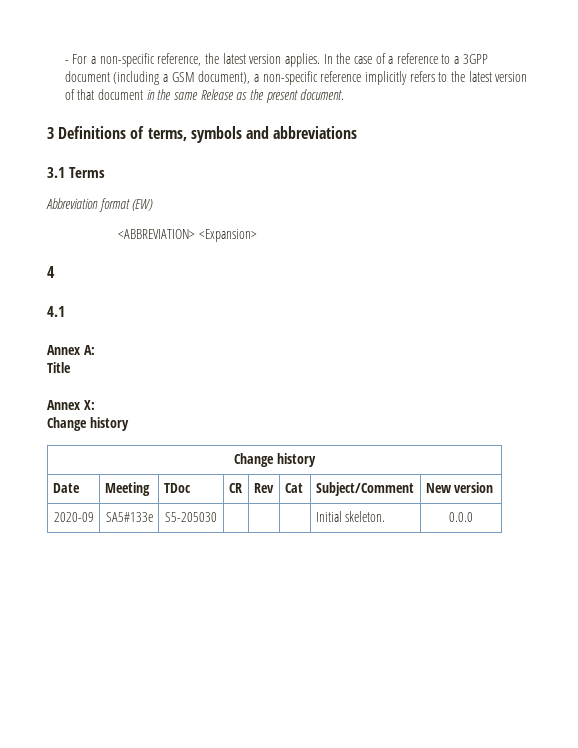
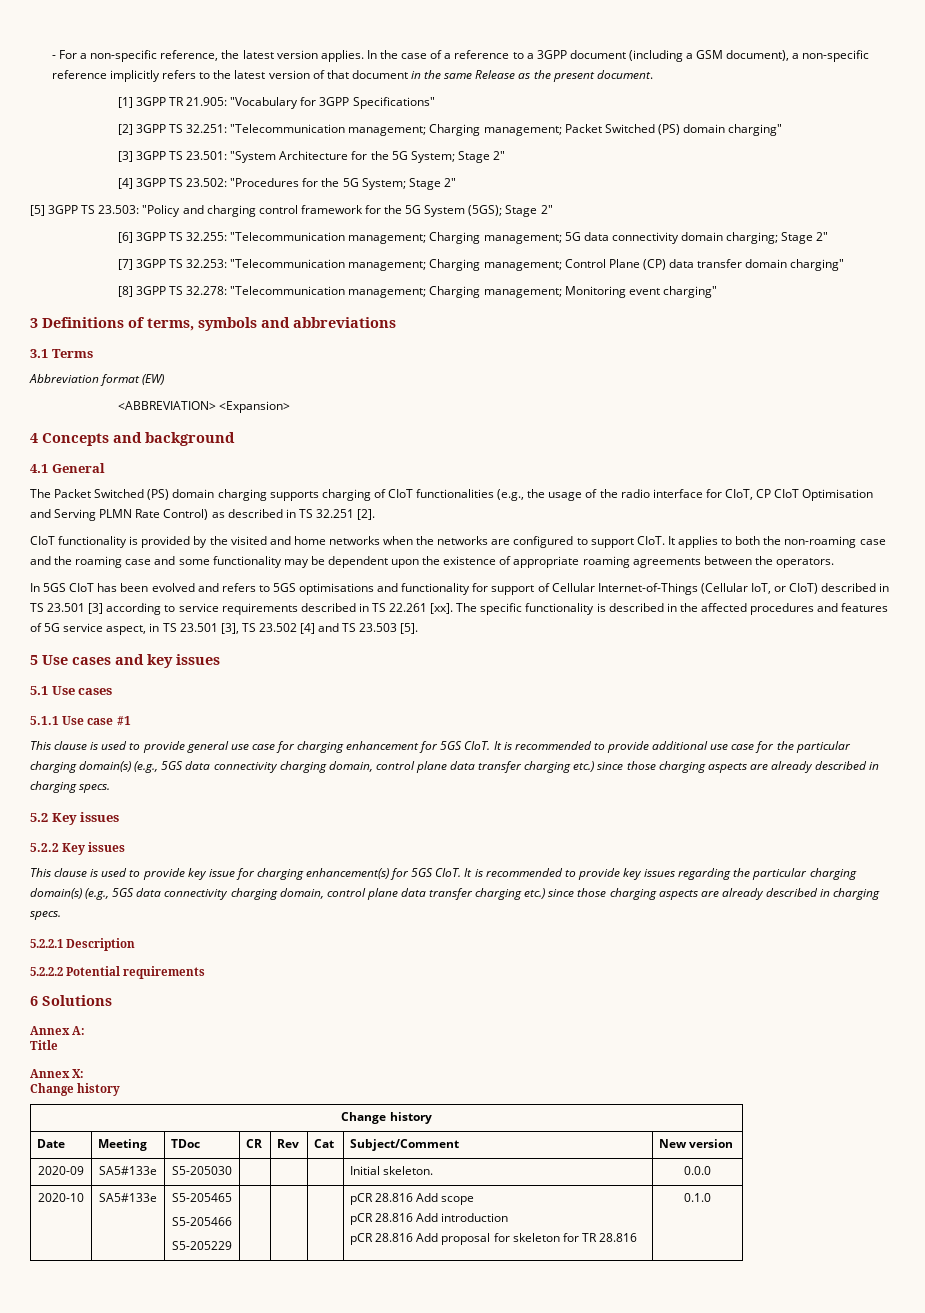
+ [1] 3GPP TR 21.905: "Vocabulary for 3GPP Specifications"
+ [2] 3GPP TS 32.251: "Telecommunication management; Charging management; Packet Switched (PS) domain charging"
+ [3] 3GPP TS 23.501: "System Architecture for the 5G System; Stage 2"
+ [4] 3GPP TS 23.502: "Procedures for the 5G System; Stage 2"
+ [5] 3GPP TS 23.503: "Policy and charging control framework for the 5G System (5GS); Stage 2"
+ [6] 3GPP TS 32.255: "Telecommunication management; Charging management; 5G data connectivity domain charging; Stage 2"
+ [7] 3GPP TS 32.253: "Telecommunication management; Charging management; Control Plane (CP) data transfer domain charging"
+ [8] 3GPP TS 32.278: "Telecommunication management; Charging management; Monitoring event charging"
- 4
- 4.1
+ 4 Concepts and background
+ 4.1 General
+ The Packet Switched (PS) domain charging supports charging of CIoT functionalities (e.g., the usage of the radio interface for CIoT, CP CIoT Optimisation and Serving PLMN Rate Control) as described in TS 32.251 [2].
+ CIoT functionality is provided by the visited and home networks when the networks are configured to support CIoT. It applies to both the non-roaming case and the roaming case and some functionality may be dependent upon the existence of appropriate roaming agreements between the operators.
+ In 5GS CIoT has been evolved and refers to 5GS optimisations and functionality for support of Cellular Internet-of-Things (Cellular IoT, or CIoT) described in TS 23.501 [3] according to service requirements described in TS 22.261 [xx]. The specific functionality is described in the affected procedures and features of 5G service aspect, in TS 23.501 [3], TS 23.502 [4] and TS 23.503 [5].
+ 5 Use cases and key issues
+ 5.1 Use cases
+ 5.1.1 Use case #1
+ This clause is used to provide general use case for charging enhancement for 5GS CIoT. It is recommended to provide additional use case for the particular charging domain(s) (e.g., 5GS data connectivity charging domain, control plane data transfer charging etc.) since those charging aspects are already described in charging specs.
+ 5.2 Key issues
+ 5.2.2 Key issues
+ This clause is used to provide key issue for charging enhancement(s) for 5GS CIoT. It is recommended to provide key issues regarding the particular charging domain(s) (e.g., 5GS data connectivity charging domain, control plane data transfer charging etc.) since those charging aspects are already described in charging specs.
+ 5.2.2.1 Description
+ 5.2.2.2 Potential requirements
+ 6 Solutions
+ 2020-10 | SA5#133e | S5-205465
+ S5-205466
+ S5-205229 | | | | pCR 28.816 Add scope
+ pCR 28.816 Add introduction
+ pCR 28.816 Add proposal for skeleton for TR 28.816 | 0.1.0

